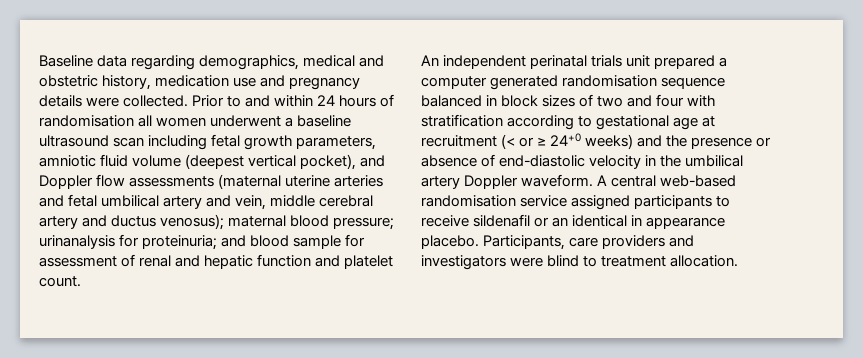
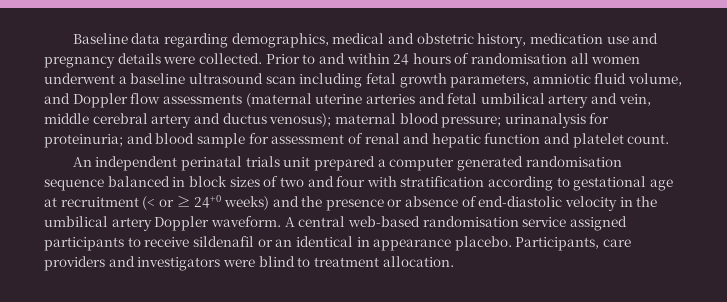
- Prior to and within 24 hours of randomisation all women underwent a baseline ultrasound scan including fetal growth parameters, amniotic fluid volume (deepest vertical pocket), and Doppler flow assessments (maternal uterine arteries and fetal umbilical artery and vein, middle cerebral artery and ductus venosus); maternal blood pressure; urinanalysis for proteinuria; and blood sample for assessment of renal and hepatic function and platelet count.
+ Prior to and within 24 hours of randomisation all women underwent a baseline ultrasound scan including fetal growth parameters, amniotic fluid volume, and Doppler flow assessments (maternal uterine arteries and fetal umbilical artery and vein, middle cerebral artery and ductus venosus); maternal blood pressure; urinanalysis for proteinuria; and blood sample for assessment of renal and hepatic function and platelet count.

